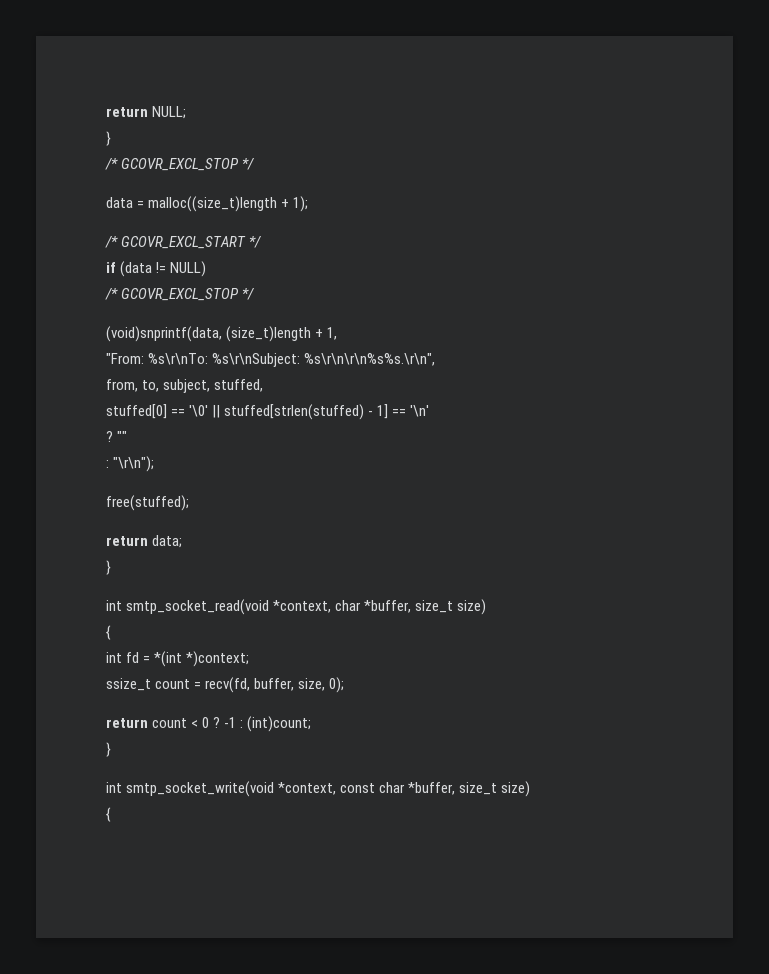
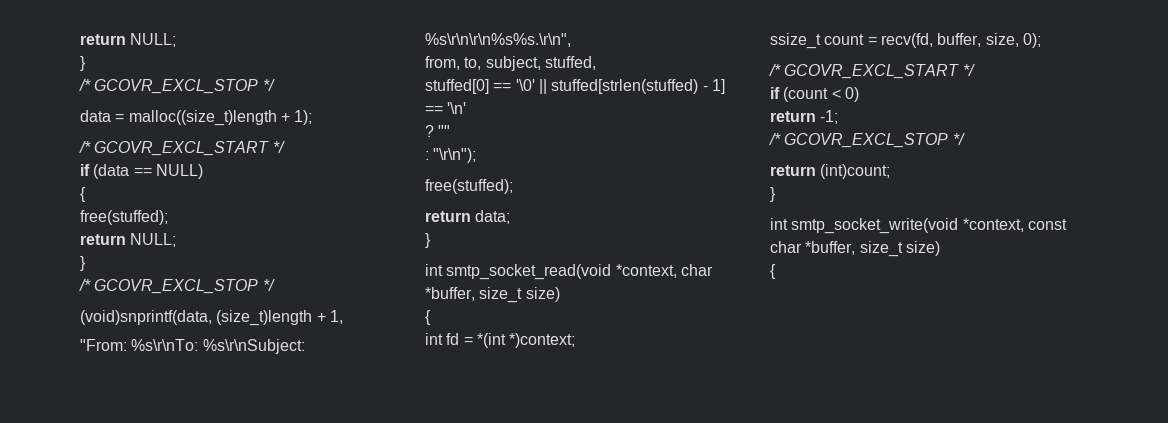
- if (data != NULL)
+ if (data == NULL)
+ {
+ free(stuffed);
+ return NULL;
+ }
  ssize_t count = recv(fd, buffer, size, 0);
- return count < 0 ? -1 : (int)count;
+ /* GCOVR_EXCL_START */
+ if (count < 0)
+ return -1;
+ /* GCOVR_EXCL_STOP */
+ return (int)count;

